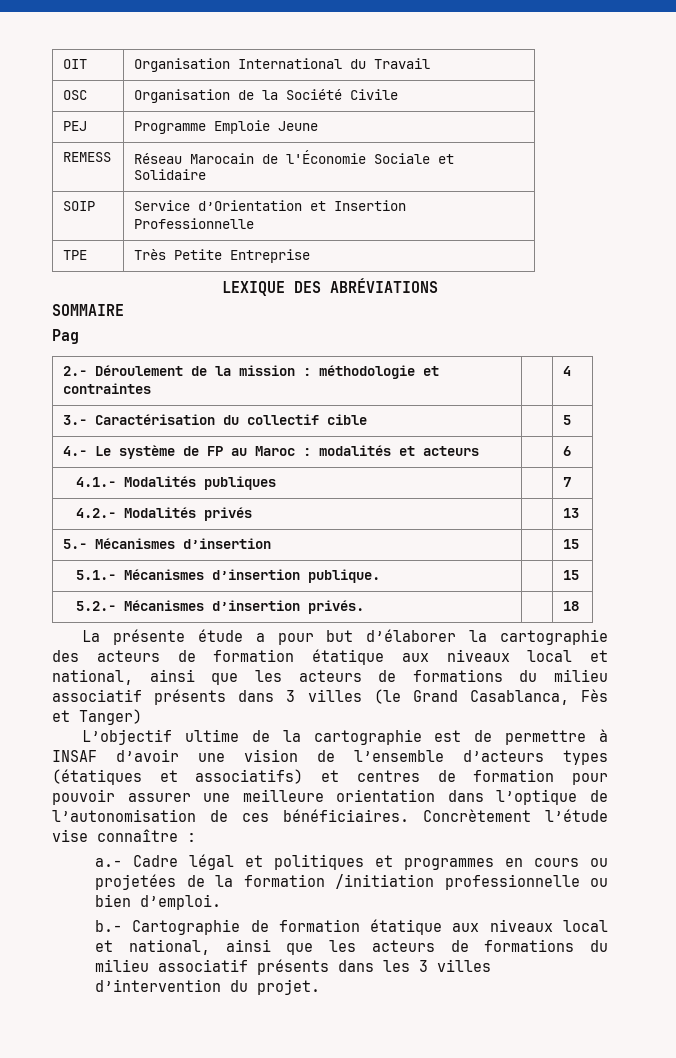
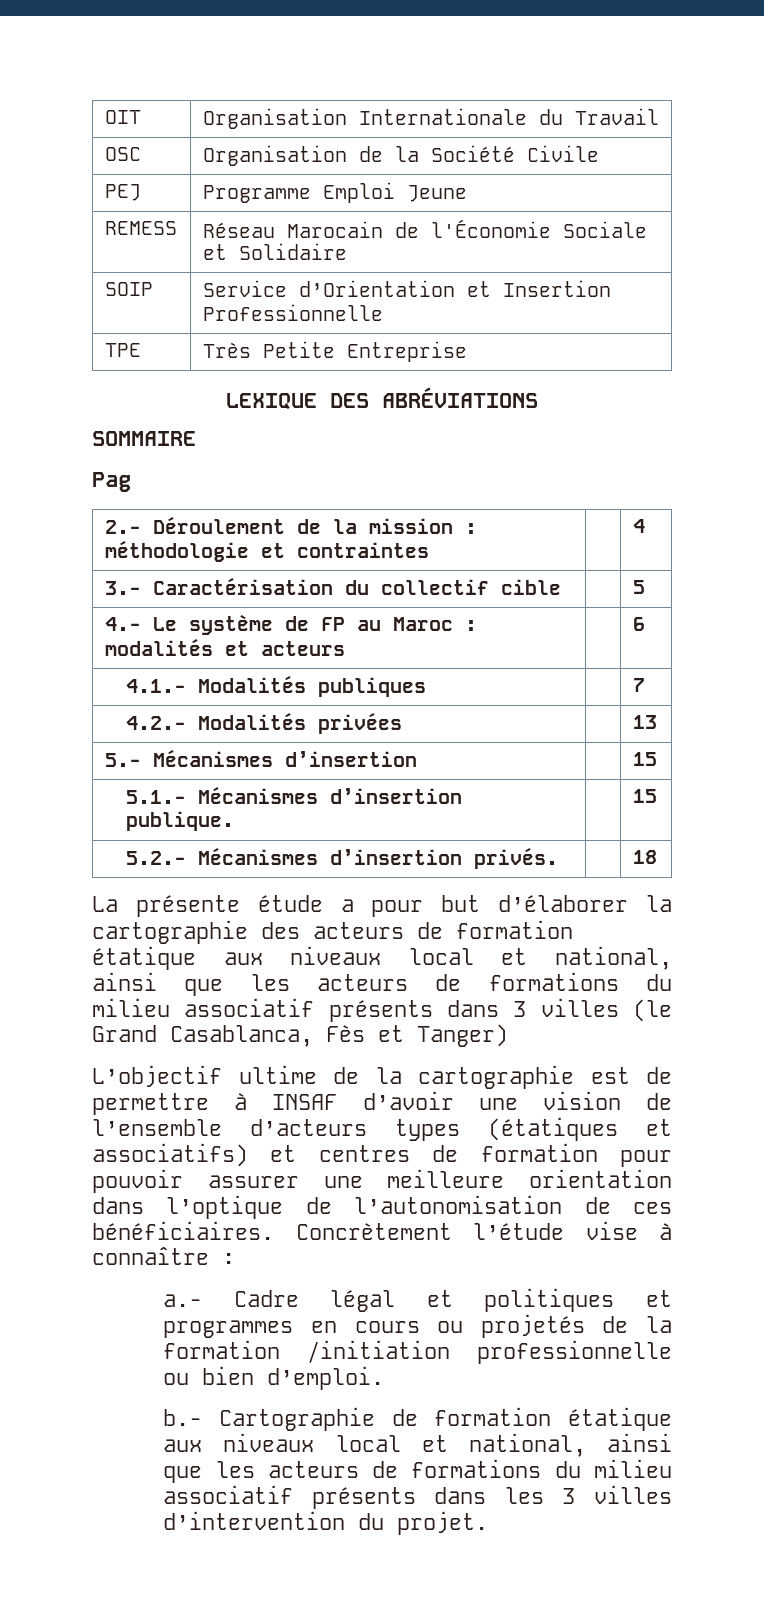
- OIT | Organisation International du Travail
+ OIT | Organisation Internationale du Travail
- PEJ | Programme Emploie Jeune
+ PEJ | Programme Emploi Jeune
- 4.2.- Modalités privés | | 13
+ 4.2.- Modalités privées | | 13
- Concrètement l’étude vise connaître :
+ Concrètement l’étude vise à connaître :
- a.- Cadre légal et politiques et programmes en cours ou projetées de la formation /initiation professionnelle ou bien d’emploi.
+ a.- Cadre légal et politiques et programmes en cours ou projetés de la formation /initiation professionnelle ou bien d’emploi.

